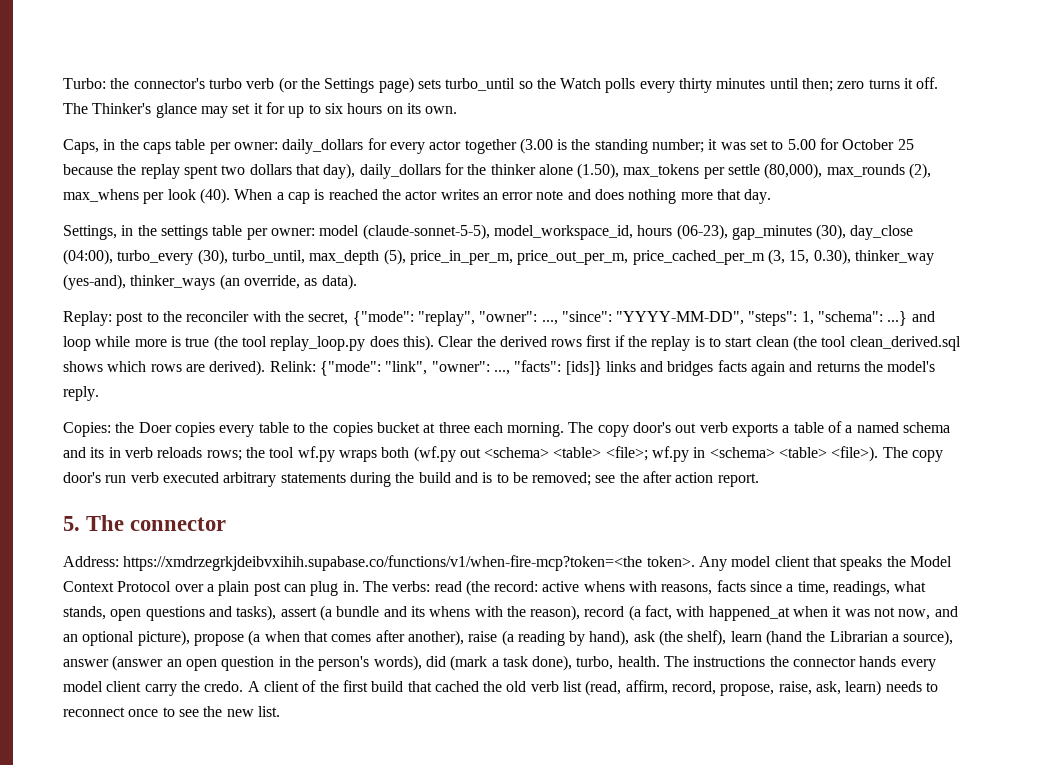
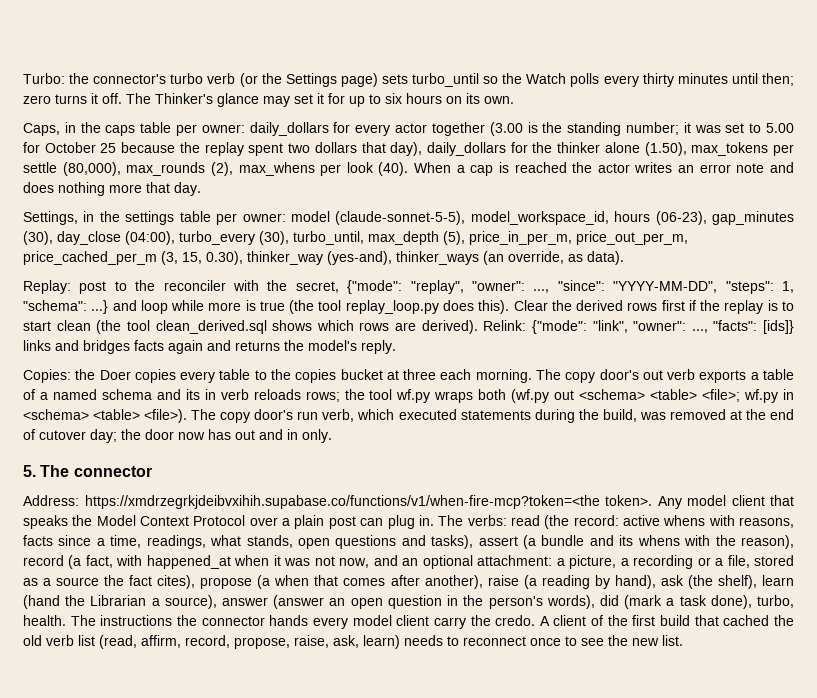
- The copy door's run verb executed arbitrary statements during the build and is to be removed; see the after action report.
+ The copy door's run verb, which executed statements during the build, was removed at the end of cutover day; the door now has out and in only.
- active whens with reasons, facts since a time, readings, what stands, open questions and tasks), assert (a bundle and its whens with the reason), record (a fact, with happened_at when it was not now, and an optional picture), propose (a when that comes after another), raise (a reading by hand), ask (the shelf), learn (hand the Librarian a source), answer (answer an open question in the person's words), did (mark a task done), turbo, health.
+ active whens with reasons, facts since a time, readings, what stands, open questions and tasks), assert (a bundle and its whens with the reason), record (a fact, with happened_at when it was not now, and an optional attachment: a picture, a recording or a file, stored as a source the fact cites), propose (a when that comes after another), raise (a reading by hand), ask (the shelf), learn (hand the Librarian a source), answer (answer an open question in the person's words), did (mark a task done), turbo, health.

